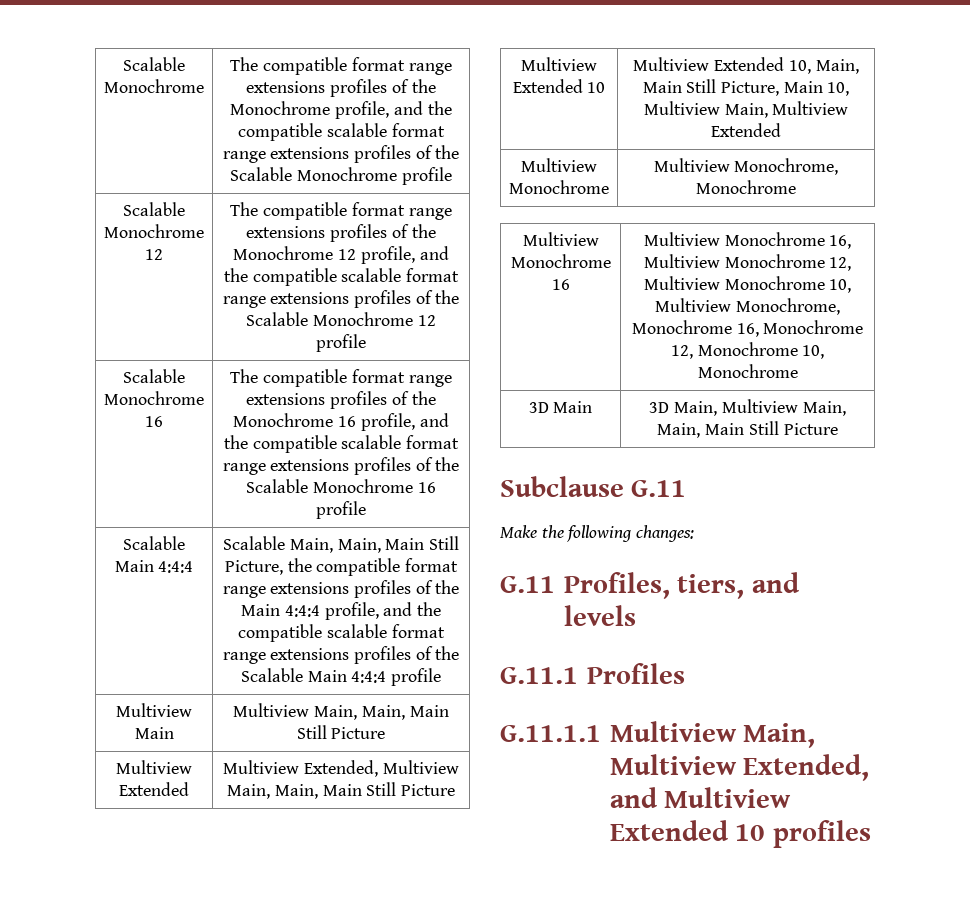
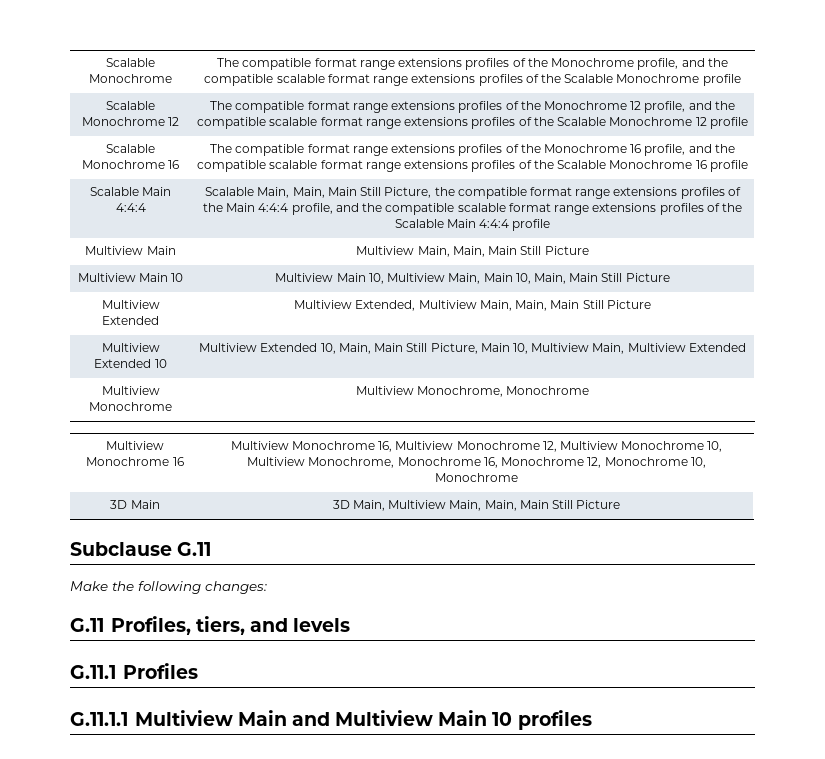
+ Multiview Main 10 | Multiview Main 10, Multiview Main, Main 10, Main, Main Still Picture
- G.11.1.1 Multiview Main, Multiview Extended, and Multiview Extended 10 profiles
+ G.11.1.1 Multiview Main and Multiview Main 10 profiles

